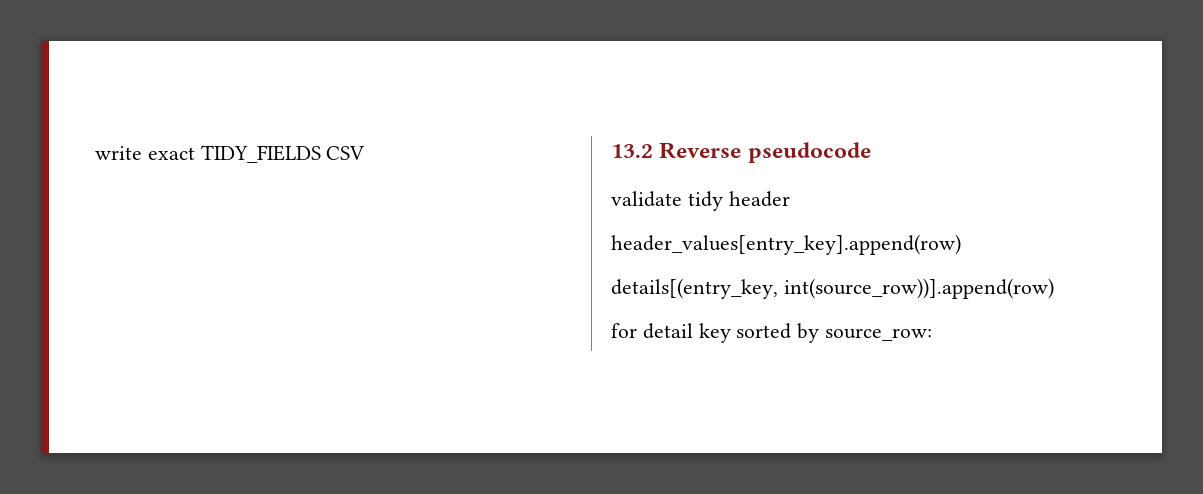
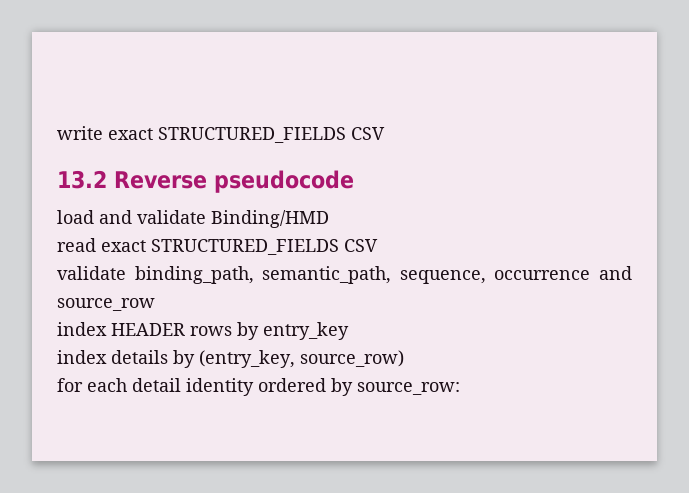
- write exact TIDY_FIELDS CSV
+ write exact STRUCTURED_FIELDS CSV
- validate tidy header
- header_values[entry_key].append(row)
- details[(entry_key, int(source_row))].append(row)
- for detail key sorted by source_row:
+ load and validate Binding/HMD
+ read exact STRUCTURED_FIELDS CSV
+ validate binding_path, semantic_path, sequence, occurrence and source_row
+ index HEADER rows by entry_key
+ index details by (entry_key, source_row)
+ for each detail identity ordered by source_row:

